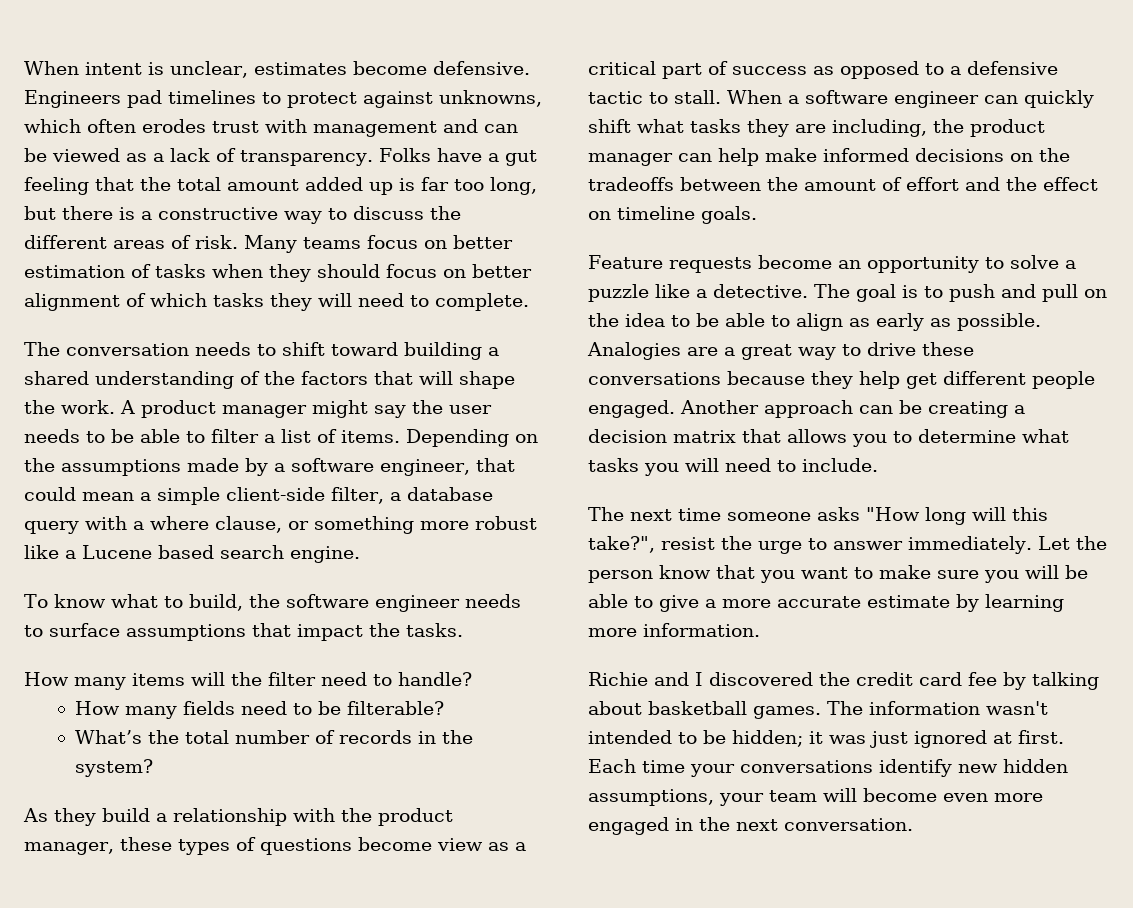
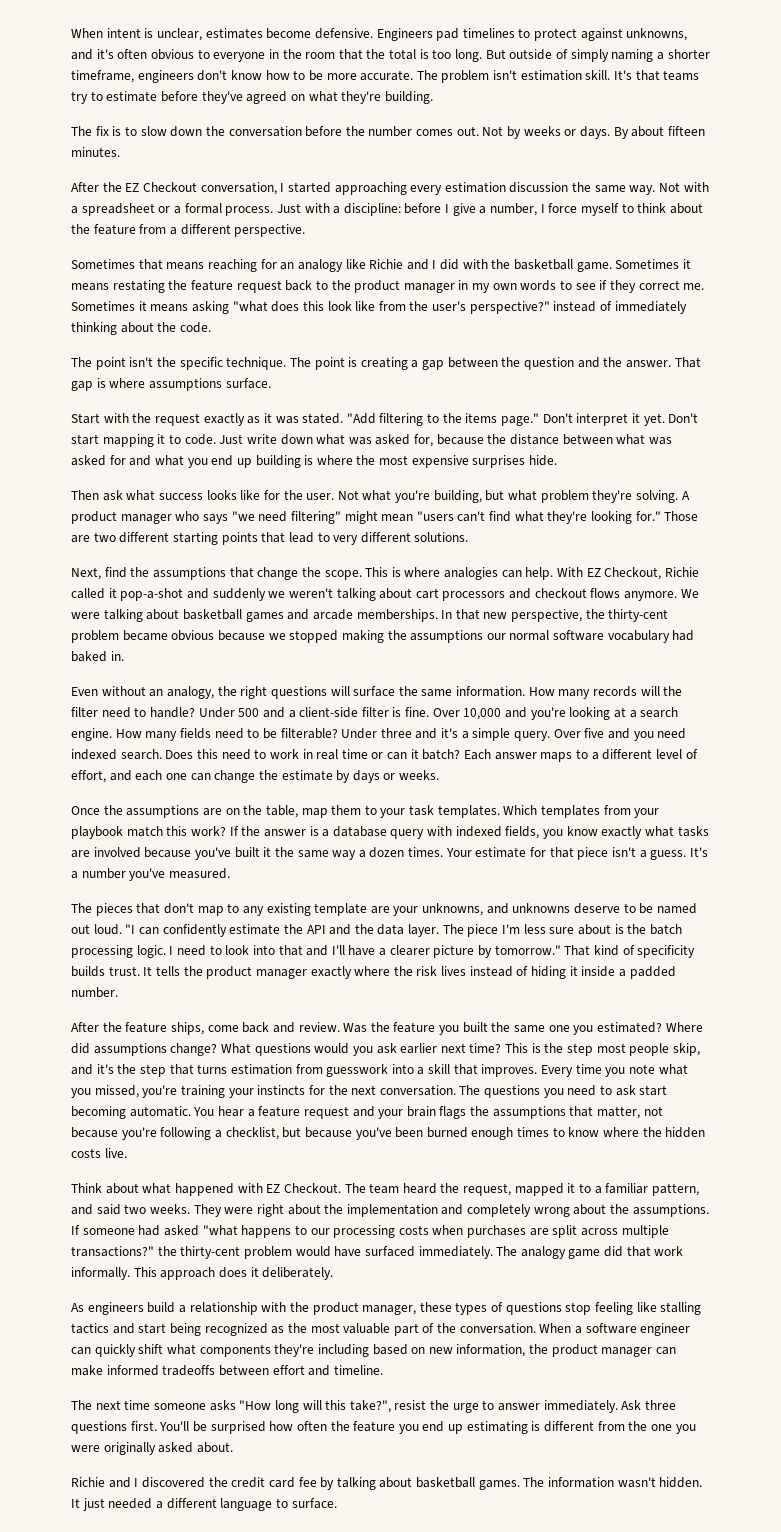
- Engineers pad timelines to protect against unknowns, which often erodes trust with management and can be viewed as a lack of transparency. Folks have a gut feeling that the total amount added up is far too long, but there is a constructive way to discuss the different areas of risk. Many teams focus on better estimation of tasks when they should focus on better alignment of which tasks they will need to complete.
- The conversation needs to shift toward building a shared understanding of the factors that will shape the work. A product manager might say the user needs to be able to filter a list of items. Depending on the assumptions made by a software engineer, that could mean a simple client-side filter, a database query with a where clause, or something more robust like a Lucene based search engine.
- To know what to build, the software engineer needs to surface assumptions that impact the tasks.
- How many items will the filter need to handle?
- How many fields need to be filterable?
- What’s the total number of records in the system?
+ Engineers pad timelines to protect against unknowns, and it's often obvious to everyone in the room that the total is too long. But outside of simply naming a shorter timeframe, engineers don't know how to be more accurate. The problem isn't estimation skill. It's that teams try to estimate before they've agreed on what they're building.
+ The fix is to slow down the conversation before the number comes out. Not by weeks or days. By about fifteen minutes.
+ After the EZ Checkout conversation, I started approaching every estimation discussion the same way. Not with a spreadsheet or a formal process. Just with a discipline: before I give a number, I force myself to think about the feature from a different perspective.
+ Sometimes that means reaching for an analogy like Richie and I did with the basketball game. Sometimes it means restating the feature request back to the product manager in my own words to see if they correct me. Sometimes it means asking "what does this look like from the user's perspective?" instead of immediately thinking about the code.
+ The point isn't the specific technique. The point is creating a gap between the question and the answer. That gap is where assumptions surface.
+ Start with the request exactly as it was stated. "Add filtering to the items page." Don't interpret it yet. Don't start mapping it to code. Just write down what was asked for, because the distance between what was asked for and what you end up building is where the most expensive surprises hide.
+ Then ask what success looks like for the user. Not what you're building, but what problem they're solving. A product manager who says "we need filtering" might mean "users can't find what they're looking for." Those are two different starting points that lead to very different solutions.
+ Next, find the assumptions that change the scope. This is where analogies can help. With EZ Checkout, Richie called it pop-a-shot and suddenly we weren't talking about cart processors and checkout flows anymore. We were talking about basketball games and arcade memberships. In that new perspective, the thirty-cent problem became obvious because we stopped making the assumptions our normal software vocabulary had baked in.
+ Even without an analogy, the right questions will surface the same information. How many records will the filter need to handle? Under 500 and a client-side filter is fine. Over 10,000 and you're looking at a search engine. How many fields need to be filterable? Under three and it's a simple query. Over five and you need indexed search. Does this need to work in real time or can it batch? Each answer maps to a different level of effort, and each one can change the estimate by days or weeks.
+ Once the assumptions are on the table, map them to your task templates. Which templates from your playbook match this work? If the answer is a database query with indexed fields, you know exactly what tasks are involved because you've built it the same way a dozen times. Your estimate for that piece isn't a guess. It's a number you've measured.
+ The pieces that don't map to any existing template are your unknowns, and unknowns deserve to be named out loud. "I can confidently estimate the API and the data layer. The piece I'm less sure about is the batch processing logic. I need to look into that and I'll have a clearer picture by tomorrow." That kind of specificity builds trust. It tells the product manager exactly where the risk lives instead of hiding it inside a padded number.
+ After the feature ships, come back and review. Was the feature you built the same one you estimated? Where did assumptions change? What questions would you ask earlier next time? This is the step most people skip, and it's the step that turns estimation from guesswork into a skill that improves. Every time you note what you missed, you're training your instincts for the next conversation. The questions you need to ask start becoming automatic. You hear a feature request and your brain flags the assumptions that matter, not because you're following a checklist, but because you've been burned enough times to know where the hidden costs live.
+ Think about what happened with EZ Checkout. The team heard the request, mapped it to a familiar pattern, and said two weeks. They were right about the implementation and completely wrong about the assumptions. If someone had asked "what happens to our processing costs when purchases are split across multiple transactions?" the thirty-cent problem would have surfaced immediately. The analogy game did that work informally. This approach does it deliberately.
- As they build a relationship with the product manager, these types of questions become view as a critical part of success as opposed to a defensive tactic to stall.
+ As engineers build a relationship with the product manager, these types of questions stop feeling like stalling tactics and start being recognized as the most valuable part of the conversation.
- When a software engineer can quickly shift what tasks they are including, the product manager can help make informed decisions on the tradeoffs between the amount of effort and the effect on timeline goals.
- Feature requests become an opportunity to solve a puzzle like a detective. The goal is to push and pull on the idea to be able to align as early as possible. Analogies are a great way to drive these conversations because they help get different people engaged. Another approach can be creating a decision matrix that allows you to determine what tasks you will need to include.
+ When a software engineer can quickly shift what components they're including based on new information, the product manager can make informed tradeoffs between effort and timeline.
- Let the person know that you want to make sure you will be able to give a more accurate estimate by learning more information.
+ Ask three questions first. You'll be surprised how often the feature you end up estimating is different from the one you were originally asked about.
- The information wasn't intended to be hidden; it was just ignored at first. Each time your conversations identify new hidden assumptions, your team will become even more engaged in the next conversation.
+ The information wasn't hidden. It just needed a different language to surface.

